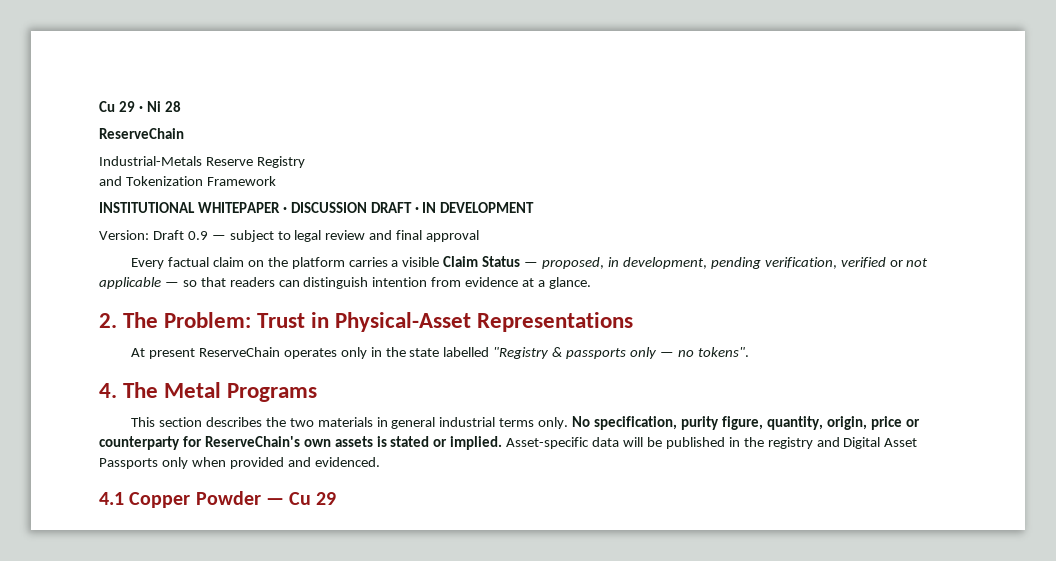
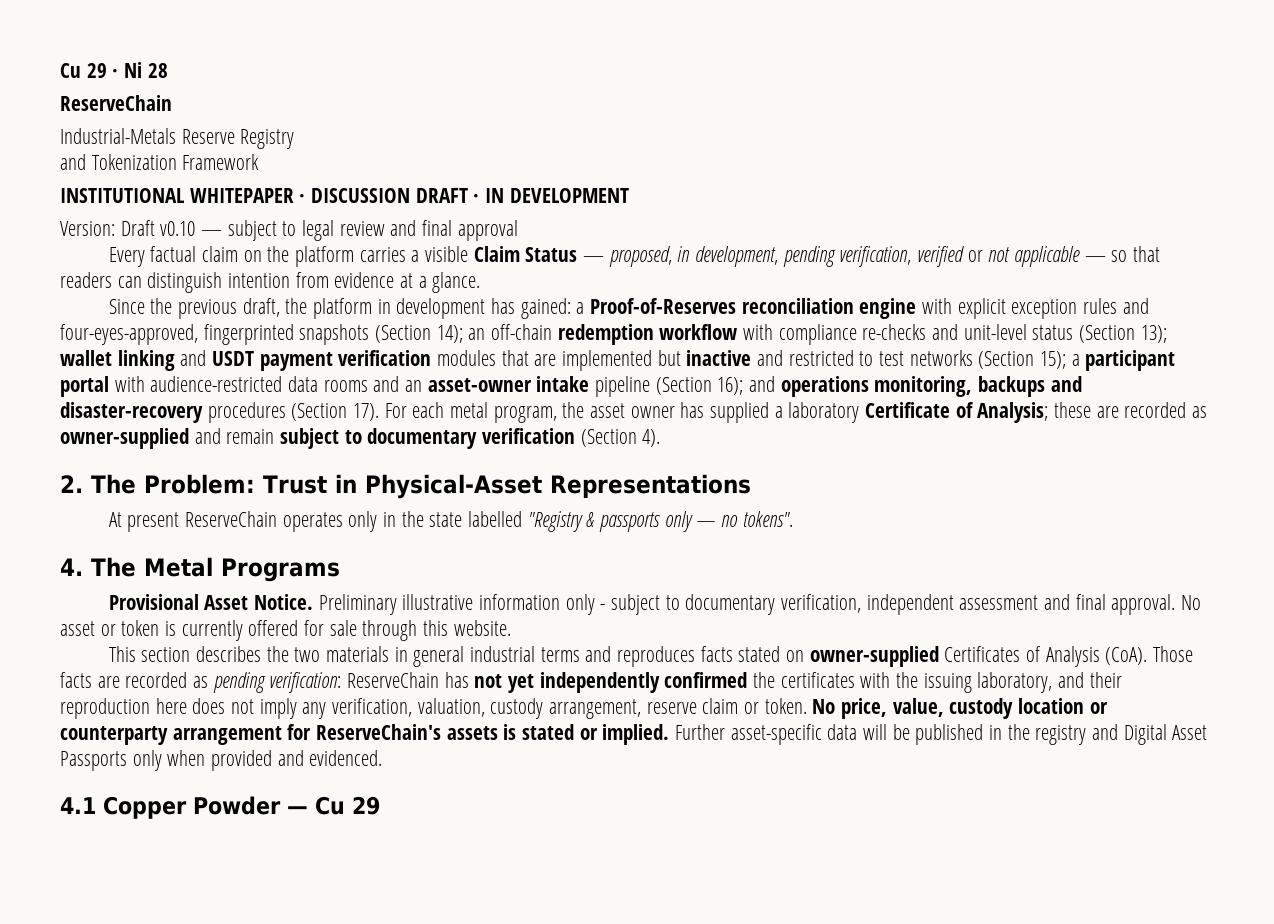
- Version: Draft 0.9 — subject to legal review and final approval
+ Version: Draft v0.10 — subject to legal review and final approval
+ Since the previous draft, the platform in development has gained: a Proof-of-Reserves reconciliation engine with explicit exception rules and four-eyes-approved, fingerprinted snapshots (Section 14); an off-chain redemption workflow with compliance re-checks and unit-level status (Section 13); wallet linking and USDT payment verification modules that are implemented but inactive and restricted to test networks (Section 15); a participant portal with audience-restricted data rooms and an asset-owner intake pipeline (Section 16); and operations monitoring, backups and disaster-recovery procedures (Section 17). For each metal program, the asset owner has supplied a laboratory Certificate of Analysis; these are recorded as owner-supplied and remain subject to documentary verification (Section 4).
+ Provisional Asset Notice. Preliminary illustrative information only - subject to documentary verification, independent assessment and final approval. No asset or token is currently offered for sale through this website.
- This section describes the two materials in general industrial terms only. No specification, purity figure, quantity, origin, price or counterparty for ReserveChain's own assets is stated or implied.
+ This section describes the two materials in general industrial terms and reproduces facts stated on owner-supplied Certificates of Analysis (CoA). Those facts are recorded as pending verification: ReserveChain has not yet independently confirmed the certificates with the issuing laboratory, and their reproduction here does not imply any verification, valuation, custody arrangement, reserve claim or token. No price, value, custody location or counterparty arrangement for ReserveChain's assets is stated or implied.
- Asset-specific data will be published in the registry and Digital Asset Passports only when provided and evidenced.
+ Further asset-specific data will be published in the registry and Digital Asset Passports only when provided and evidenced.

